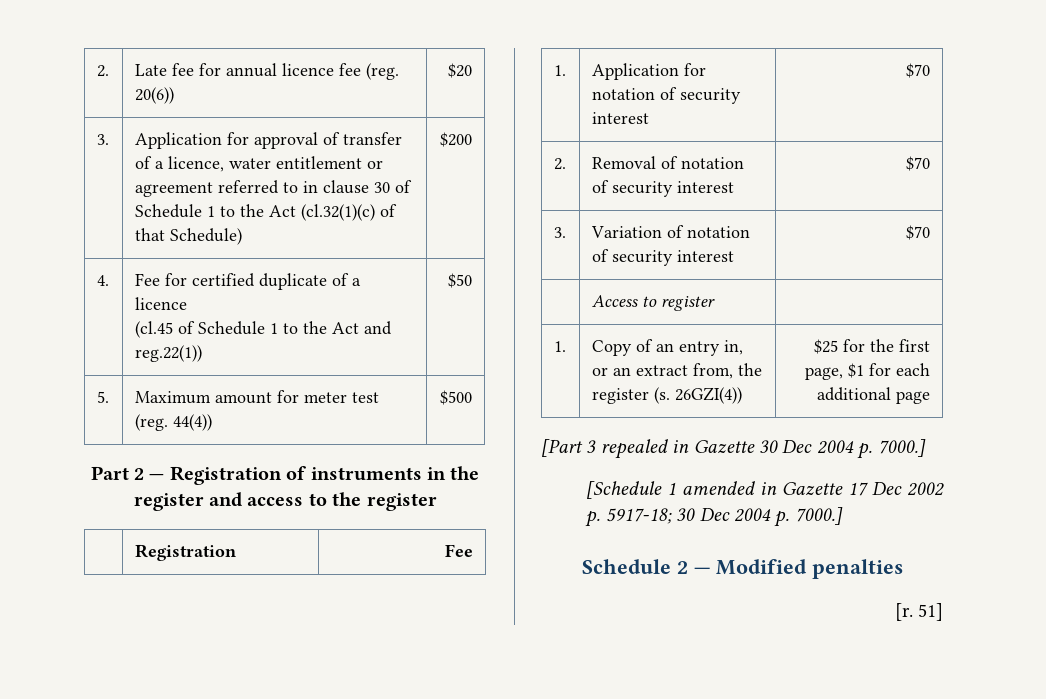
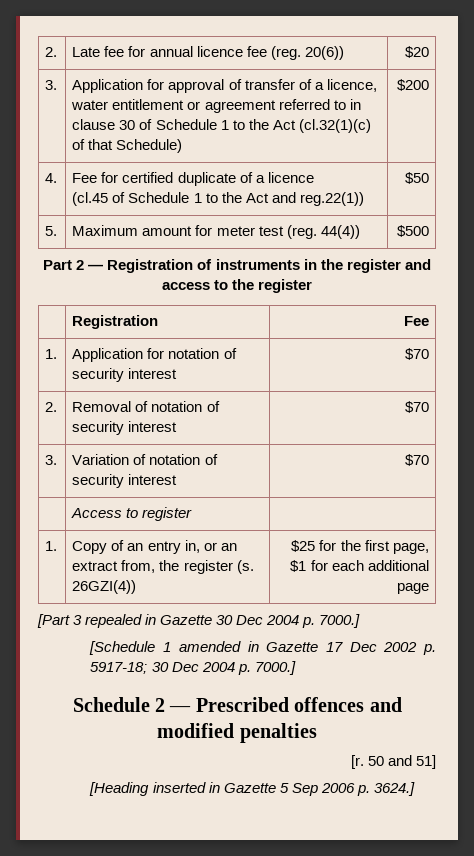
- Schedule 2 — Modified penalties
+ Schedule 2 — Prescribed offences and modified penalties
- 51]
+ 50 and 51]
+ [Heading inserted in Gazette 5 Sep 2006 p. 3624.]

